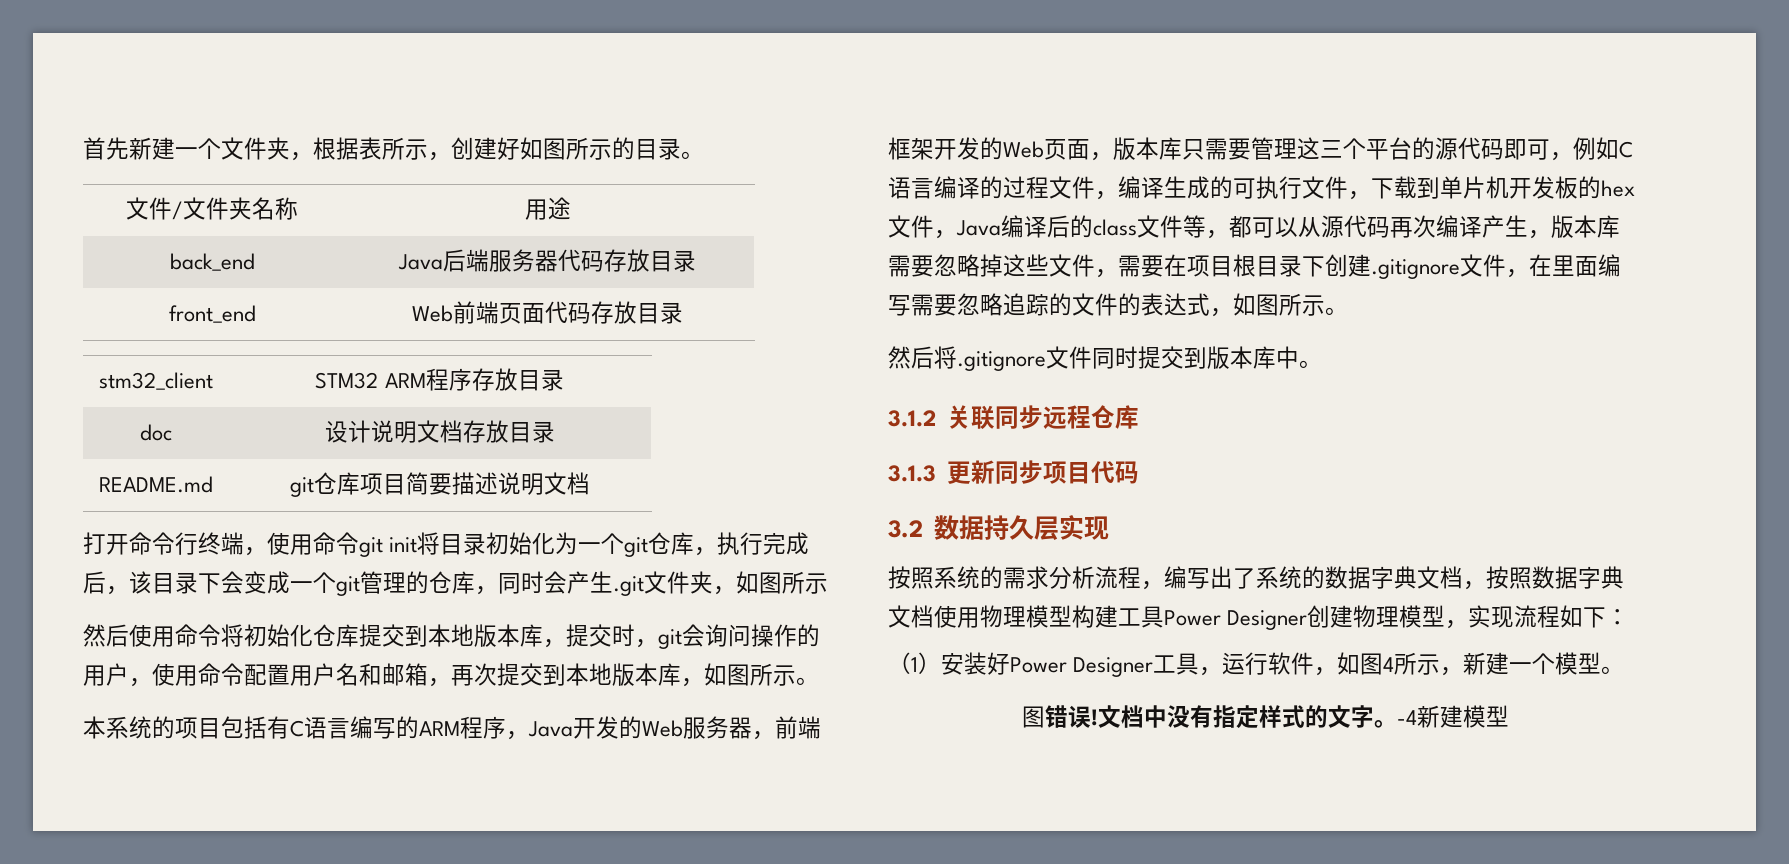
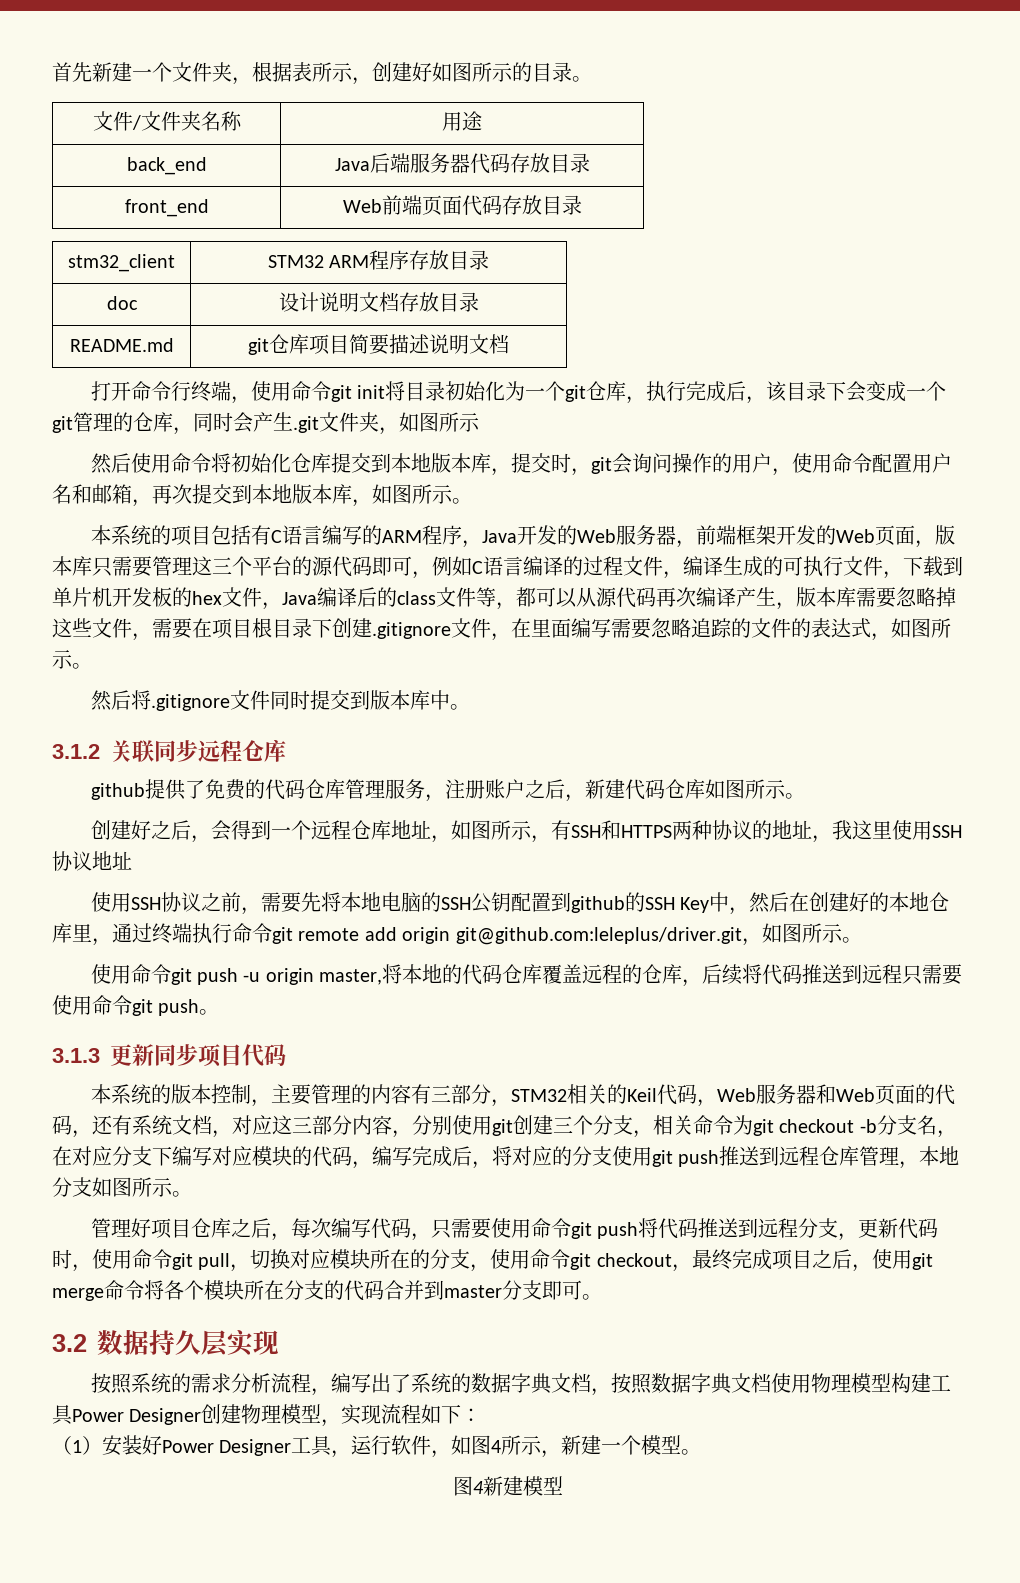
+ github提供了免费的代码仓库管理服务，注册账户之后，新建代码仓库如图所示。
+ 创建好之后，会得到一个远程仓库地址，如图所示，有SSH和HTTPS两种协议的地址，我这里使用SSH协议地址
+ 使用SSH协议之前，需要先将本地电脑的SSH公钥配置到github的SSH Key中，然后在创建好的本地仓库里，通过终端执行命令git remote add origin git@github.com:leleplus/driver.git，如图所示。
+ 使用命令git push -u origin master,将本地的代码仓库覆盖远程的仓库，后续将代码推送到远程只需要使用命令git push。
+ 本系统的版本控制，主要管理的内容有三部分，STM32相关的Keil代码，Web服务器和Web页面的代码，还有系统文档，对应这三部分内容，分别使用git创建三个分支，相关命令为git checkout -b分支名，在对应分支下编写对应模块的代码，编写完成后，将对应的分支使用git push推送到远程仓库管理，本地分支如图所示。
+ 管理好项目仓库之后，每次编写代码，只需要使用命令git push将代码推送到远程分支，更新代码时，使用命令git pull，切换对应模块所在的分支，使用命令git checkout，最终完成项目之后，使用git merge命令将各个模块所在分支的代码合并到master分支即可。
- 图错误!文档中没有指定样式的文字。-4新建模型
+ 图4新建模型

